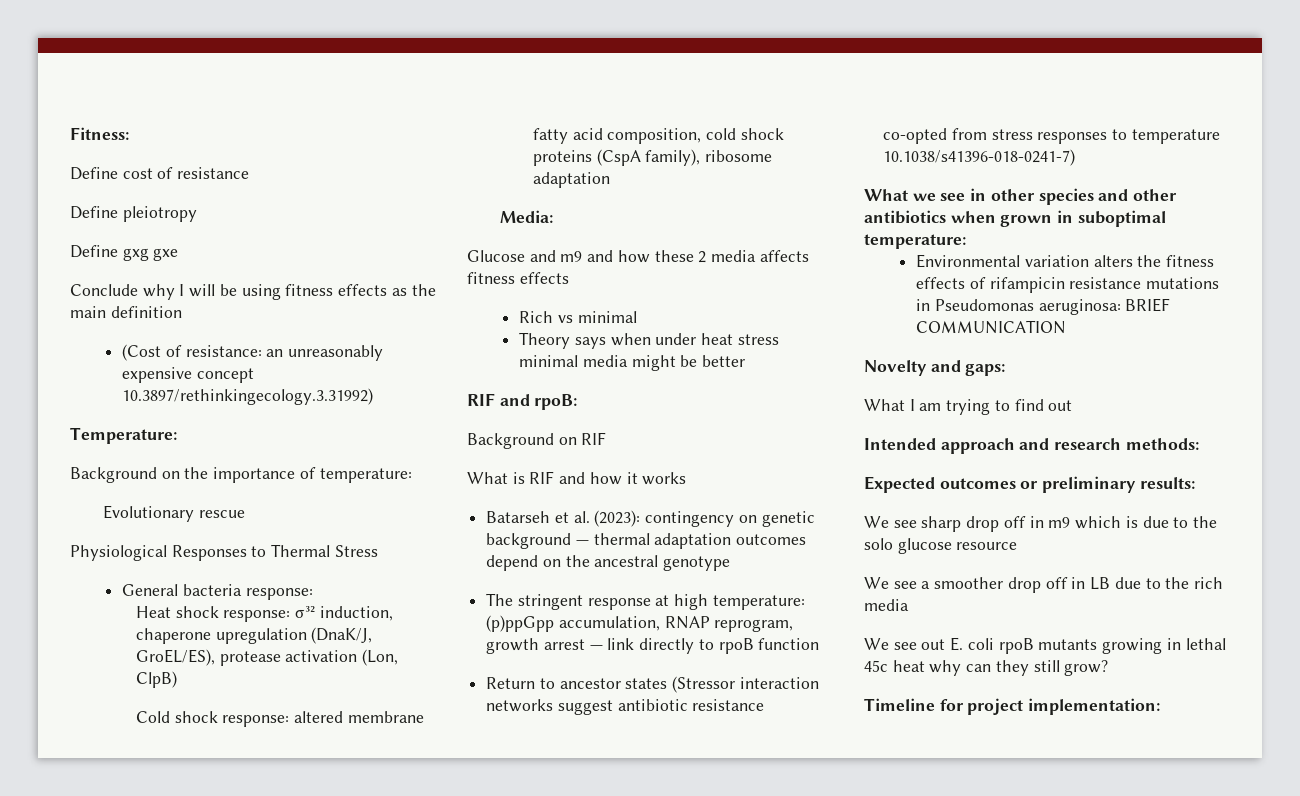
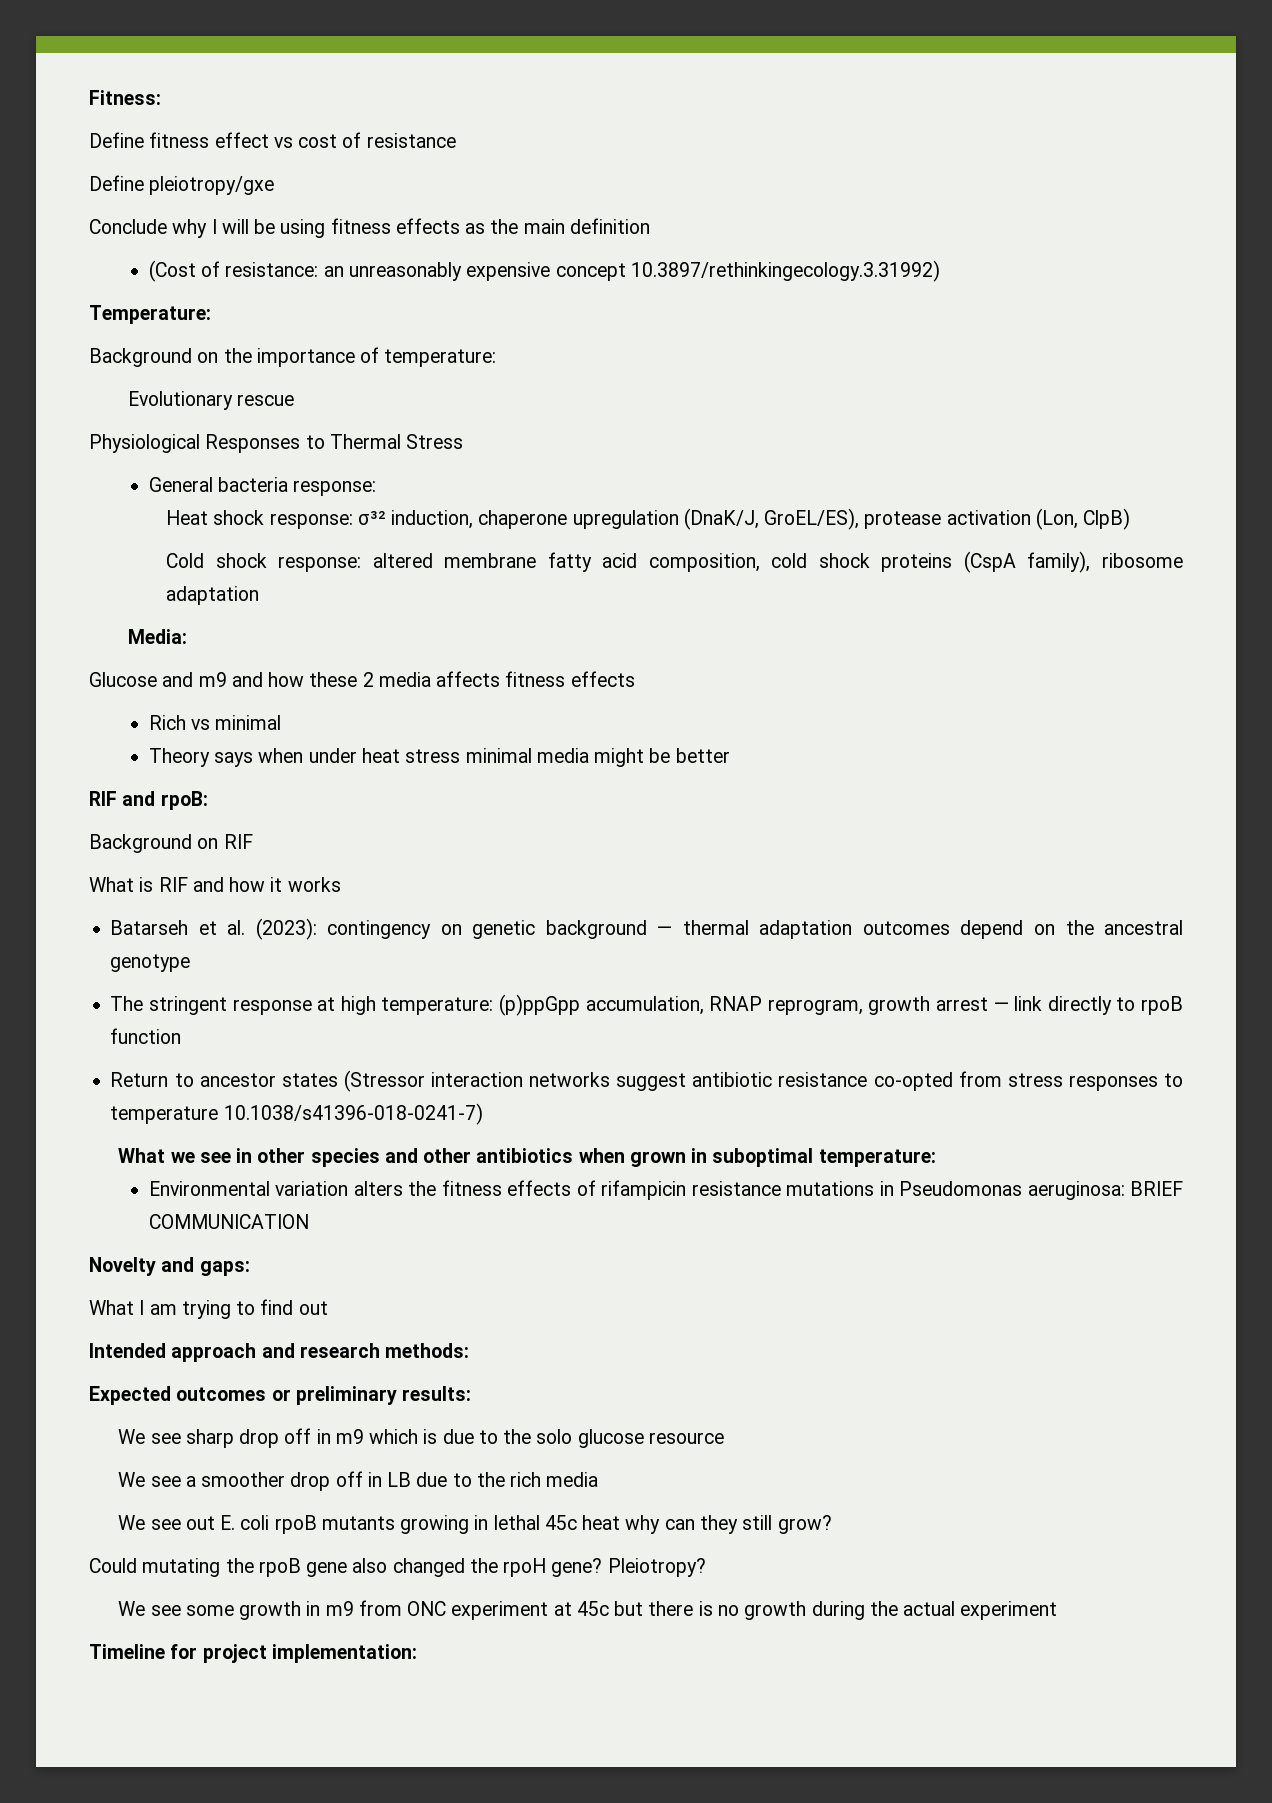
- Define cost of resistance
+ Define fitness effect vs cost of resistance
- Define pleiotropy
- Define gxg gxe
+ Define pleiotropy/gxe
+ Could mutating the rpoB gene also changed the rpoH gene? Pleiotropy?
+ We see some growth in m9 from ONC experiment at 45c but there is no growth during the actual experiment

